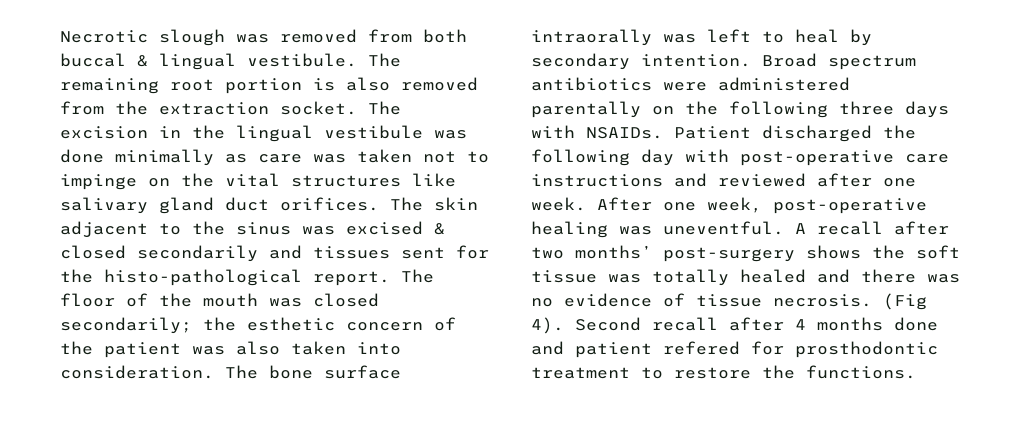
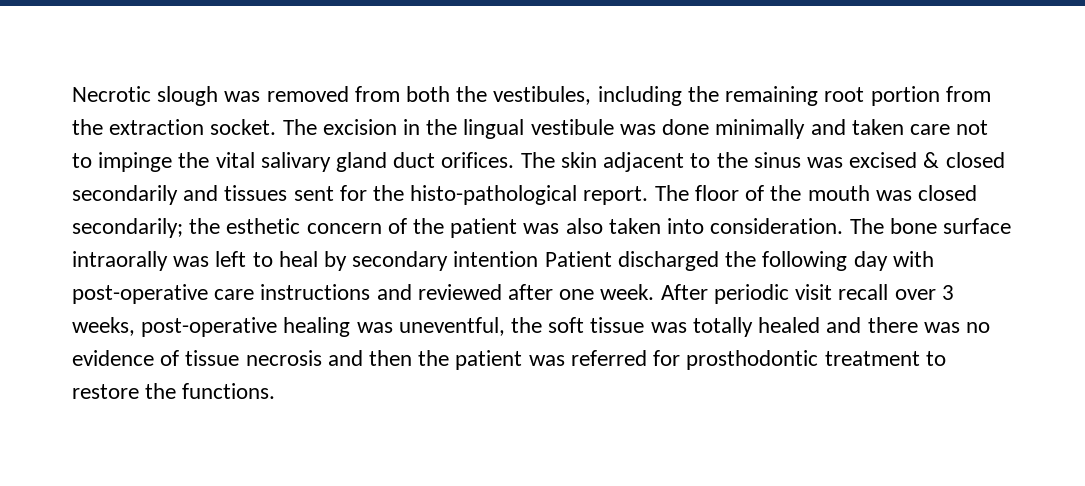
- Necrotic slough was removed from both buccal & lingual vestibule. The remaining root portion is also removed from the extraction socket.
+ Necrotic slough was removed from both the vestibules, including the remaining root portion from the extraction socket.
- The excision in the lingual vestibule was done minimally as care was taken not to impinge on the vital structures like salivary gland duct orifices.
+ The excision in the lingual vestibule was done minimally and taken care not to impinge the vital salivary gland duct orifices.
- The bone surface intraorally was left to heal by secondary intention. Broad spectrum antibiotics were administered parentally on the following three days with NSAIDs. Patient discharged the following day with post-operative care instructions and reviewed after one week.
+ The bone surface intraorally was left to heal by secondary intention Patient discharged the following day with post-operative care instructions and reviewed after one week.
- After one week, post-operative healing was uneventful. A recall after two months’ post-surgery shows the soft tissue was totally healed and there was no evidence of tissue necrosis. (Fig 4). Second recall after 4 months done and patient refered for prosthodontic treatment to restore the functions.
+ After periodic visit recall over 3 weeks, post-operative healing was uneventful, the soft tissue was totally healed and there was no evidence of tissue necrosis and then the patient was referred for prosthodontic treatment to restore the functions.

